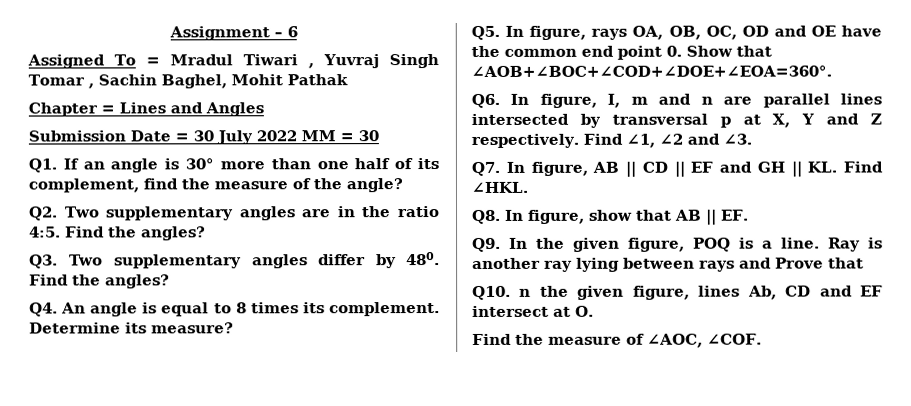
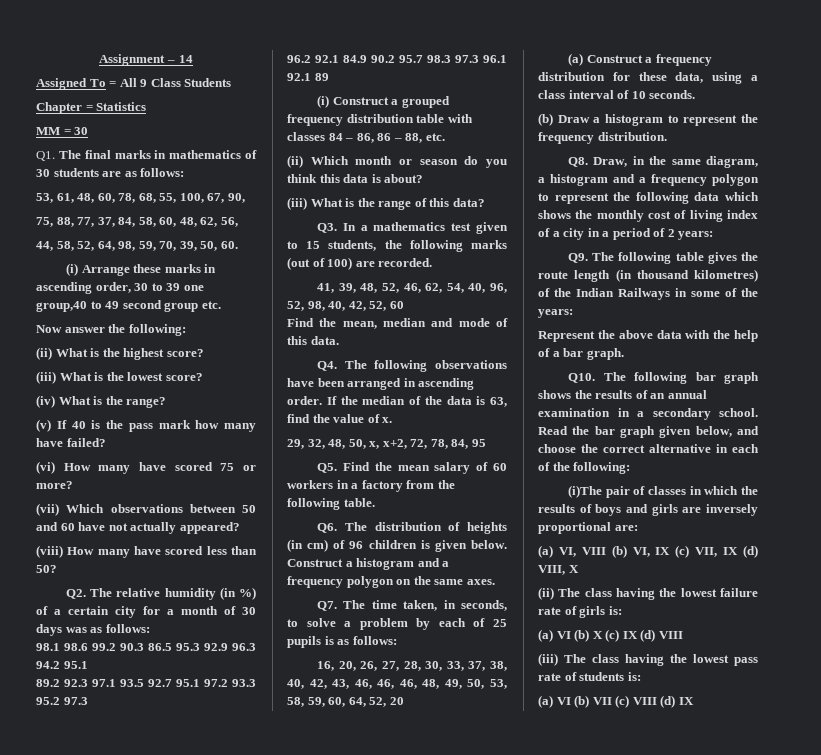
- Assignment – 6
+ Assignment – 14
- Assigned To = Mradul Tiwari , Yuvraj Singh Tomar , Sachin Baghel, Mohit Pathak
- Chapter = Lines and Angles
- Submission Date = 30 July 2022 MM = 30
- Q1. If an angle is 30° more than one half of its complement, find the measure of the angle?
- Q2. Two supplementary angles are in the ratio 4:5. Find the angles?
- Q3. Two supplementary angles differ by 480. Find the angles?
- Q4. An angle is equal to 8 times its complement. Determine its measure?
- Q5. In figure, rays OA, OB, OC, OD and OE have the common end point 0. Show that ∠AOB+∠BOC+∠COD+∠DOE+∠EOA=360°.
- Q6. In figure, I, m and n are parallel lines intersected by transversal p at X, Y and Z respectively. Find ∠1, ∠2 and ∠3.
- Q7. In figure, AB || CD || EF and GH || KL. Find ∠HKL.
- Q8. In figure, show that AB || EF.
- Q9. In the given figure, POQ is a line. Ray is another ray lying between rays and Prove that
- Q10. n the given figure, lines Ab, CD and EF intersect at O.
- Find the measure of ∠AOC, ∠COF.
+ Assigned To = All 9 Class Students
+ Chapter = Statistics
+ MM = 30
+ Q1. The final marks in mathematics of 30 students are as follows:
+ 53, 61, 48, 60, 78, 68, 55, 100, 67, 90,
+ 75, 88, 77, 37, 84, 58, 60, 48, 62, 56,
+ 44, 58, 52, 64, 98, 59, 70, 39, 50, 60.
+ (i) Arrange these marks in ascending order, 30 to 39 one group,40 to 49 second group etc.
+ Now answer the following:
+ (ii) What is the highest score?
+ (iii) What is the lowest score?
+ (iv) What is the range?
+ (v) If 40 is the pass mark how many have failed?
+ (vi) How many have scored 75 or more?
+ (vii) Which observations between 50 and 60 have not actually appeared?
+ (viii) How many have scored less than 50?
+ Q2. The relative humidity (in %) of a certain city for a month of 30 days was as follows:
+ 98.1 98.6 99.2 90.3 86.5 95.3 92.9 96.3 94.2 95.1
+ 89.2 92.3 97.1 93.5 92.7 95.1 97.2 93.3 95.2 97.3
+ 96.2 92.1 84.9 90.2 95.7 98.3 97.3 96.1 92.1 89
+ (i) Construct a grouped frequency distribution table with classes 84 – 86, 86 – 88, etc.
+ (ii) Which month or season do you think this data is about?
+ (iii) What is the range of this data?
+ Q3. In a mathematics test given to 15 students, the following marks (out of 100) are recorded.
+ 41, 39, 48, 52, 46, 62, 54, 40, 96, 52, 98, 40, 42, 52, 60
+ Find the mean, median and mode of this data.
+ Q4. The following observations have been arranged in ascending order. If the median of the data is 63, find the value of x.
+ 29, 32, 48, 50, x, x+2, 72, 78, 84, 95
+ Q5. Find the mean salary of 60 workers in a factory from the following table.
+ Q6. The distribution of heights (in cm) of 96 children is given below. Construct a histogram and a frequency polygon on the same axes.
+ Q7. The time taken, in seconds, to solve a problem by each of 25 pupils is as follows:
+ 16, 20, 26, 27, 28, 30, 33, 37, 38, 40, 42, 43, 46, 46, 46, 48, 49, 50, 53, 58, 59, 60, 64, 52, 20
+ (a) Construct a frequency distribution for these data, using a class interval of 10 seconds.
+ (b) Draw a histogram to represent the frequency distribution.
+ Q8. Draw, in the same diagram, a histogram and a frequency polygon to represent the following data which shows the monthly cost of living index of a city in a period of 2 years:
+ Q9. The following table gives the route length (in thousand kilometres) of the Indian Railways in some of the years:
+ Represent the above data with the help of a bar graph.
+ Q10. The following bar graph shows the results of an annual examination in a secondary school. Read the bar graph given below, and choose the correct alternative in each of the following:
+ (i)The pair of classes in which the results of boys and girls are inversely proportional are:
+ (a) VI, VIII (b) VI, IX (c) VII, IX (d) VIII, X
+ (ii) The class having the lowest failure rate of girls is:
+ (a) VI (b) X (c) IX (d) VIII
+ (iii) The class having the lowest pass rate of students is:
+ (a) VI (b) VII (c) VIII (d) IX

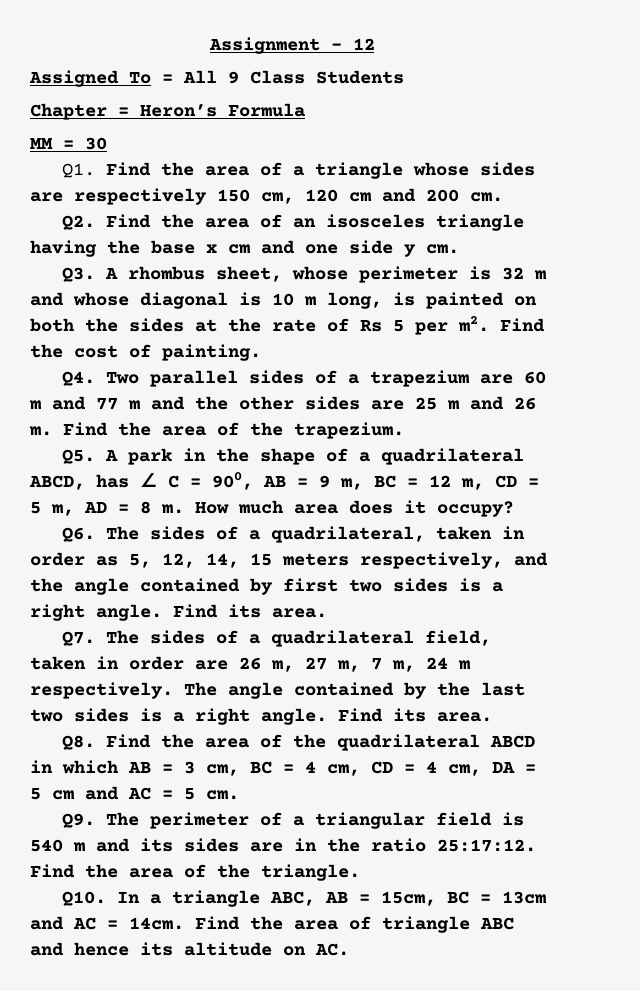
- Assignment – 14
+ Assignment – 12
- Chapter = Statistics
+ Chapter = Heron’s Formula
- Q1. The final marks in mathematics of 30 students are as follows:
- 53, 61, 48, 60, 78, 68, 55, 100, 67, 90,
- 75, 88, 77, 37, 84, 58, 60, 48, 62, 56,
- 44, 58, 52, 64, 98, 59, 70, 39, 50, 60.
- (i) Arrange these marks in ascending order, 30 to 39 one group,40 to 49 second group etc.
- Now answer the following:
- (ii) What is the highest score?
- (iii) What is the lowest score?
- (iv) What is the range?
- (v) If 40 is the pass mark how many have failed?
- (vi) How many have scored 75 or more?
- (vii) Which observations between 50 and 60 have not actually appeared?
- (viii) How many have scored less than 50?
- Q2. The relative humidity (in %) of a certain city for a month of 30 days was as follows:
- 98.1 98.6 99.2 90.3 86.5 95.3 92.9 96.3 94.2 95.1
- 89.2 92.3 97.1 93.5 92.7 95.1 97.2 93.3 95.2 97.3
- 96.2 92.1 84.9 90.2 95.7 98.3 97.3 96.1 92.1 89
- (i) Construct a grouped frequency distribution table with classes 84 – 86, 86 – 88, etc.
- (ii) Which month or season do you think this data is about?
- (iii) What is the range of this data?
- Q3. In a mathematics test given to 15 students, the following marks (out of 100) are recorded.
- 41, 39, 48, 52, 46, 62, 54, 40, 96, 52, 98, 40, 42, 52, 60
- Find the mean, median and mode of this data.
- Q4. The following observations have been arranged in ascending order. If the median of the data is 63, find the value of x.
- 29, 32, 48, 50, x, x+2, 72, 78, 84, 95
- Q5. Find the mean salary of 60 workers in a factory from the following table.
- Q6. The distribution of heights (in cm) of 96 children is given below. Construct a histogram and a frequency polygon on the same axes.
- Q7. The time taken, in seconds, to solve a problem by each of 25 pupils is as follows:
- 16, 20, 26, 27, 28, 30, 33, 37, 38, 40, 42, 43, 46, 46, 46, 48, 49, 50, 53, 58, 59, 60, 64, 52, 20
- (a) Construct a frequency distribution for these data, using a class interval of 10 seconds.
- (b) Draw a histogram to represent the frequency distribution.
- Q8. Draw, in the same diagram, a histogram and a frequency polygon to represent the following data which shows the monthly cost of living index of a city in a period of 2 years:
- Q9. The following table gives the route length (in thousand kilometres) of the Indian Railways in some of the years:
- Represent the above data with the help of a bar graph.
- Q10. The following bar graph shows the results of an annual examination in a secondary school. Read the bar graph given below, and choose the correct alternative in each of the following:
- (i)The pair of classes in which the results of boys and girls are inversely proportional are:
- (a) VI, VIII (b) VI, IX (c) VII, IX (d) VIII, X
- (ii) The class having the lowest failure rate of girls is:
- (a) VI (b) X (c) IX (d) VIII
- (iii) The class having the lowest pass rate of students is:
- (a) VI (b) VII (c) VIII (d) IX
+ Q1. Find the area of a triangle whose sides are respectively 150 cm, 120 cm and 200 cm.
+ Q2. Find the area of an isosceles triangle having the base x cm and one side y cm.
+ Q3. A rhombus sheet, whose perimeter is 32 m and whose diagonal is 10 m long, is painted on both the sides at the rate of Rs 5 per m2. Find the cost of painting.
+ Q4. Two parallel sides of a trapezium are 60 m and 77 m and the other sides are 25 m and 26 m. Find the area of the trapezium.
+ Q5. A park in the shape of a quadrilateral ABCD, has ∠ C = 900, AB = 9 m, BC = 12 m, CD = 5 m, AD = 8 m. How much area does it occupy?
+ Q6. The sides of a quadrilateral, taken in order as 5, 12, 14, 15 meters respectively, and the angle contained by first two sides is a right angle. Find its area.
+ Q7. The sides of a quadrilateral field, taken in order are 26 m, 27 m, 7 m, 24 m respectively. The angle contained by the last two sides is a right angle. Find its area.
+ Q8. Find the area of the quadrilateral ABCD in which AB = 3 cm, BC = 4 cm, CD = 4 cm, DA = 5 cm and AC = 5 cm.
+ Q9. The perimeter of a triangular field is 540 m and its sides are in the ratio 25:17:12. Find the area of the triangle.
+ Q10. In a triangle ABC, AB = 15cm, BC = 13cm and AC = 14cm. Find the area of triangle ABC and hence its altitude on AC.

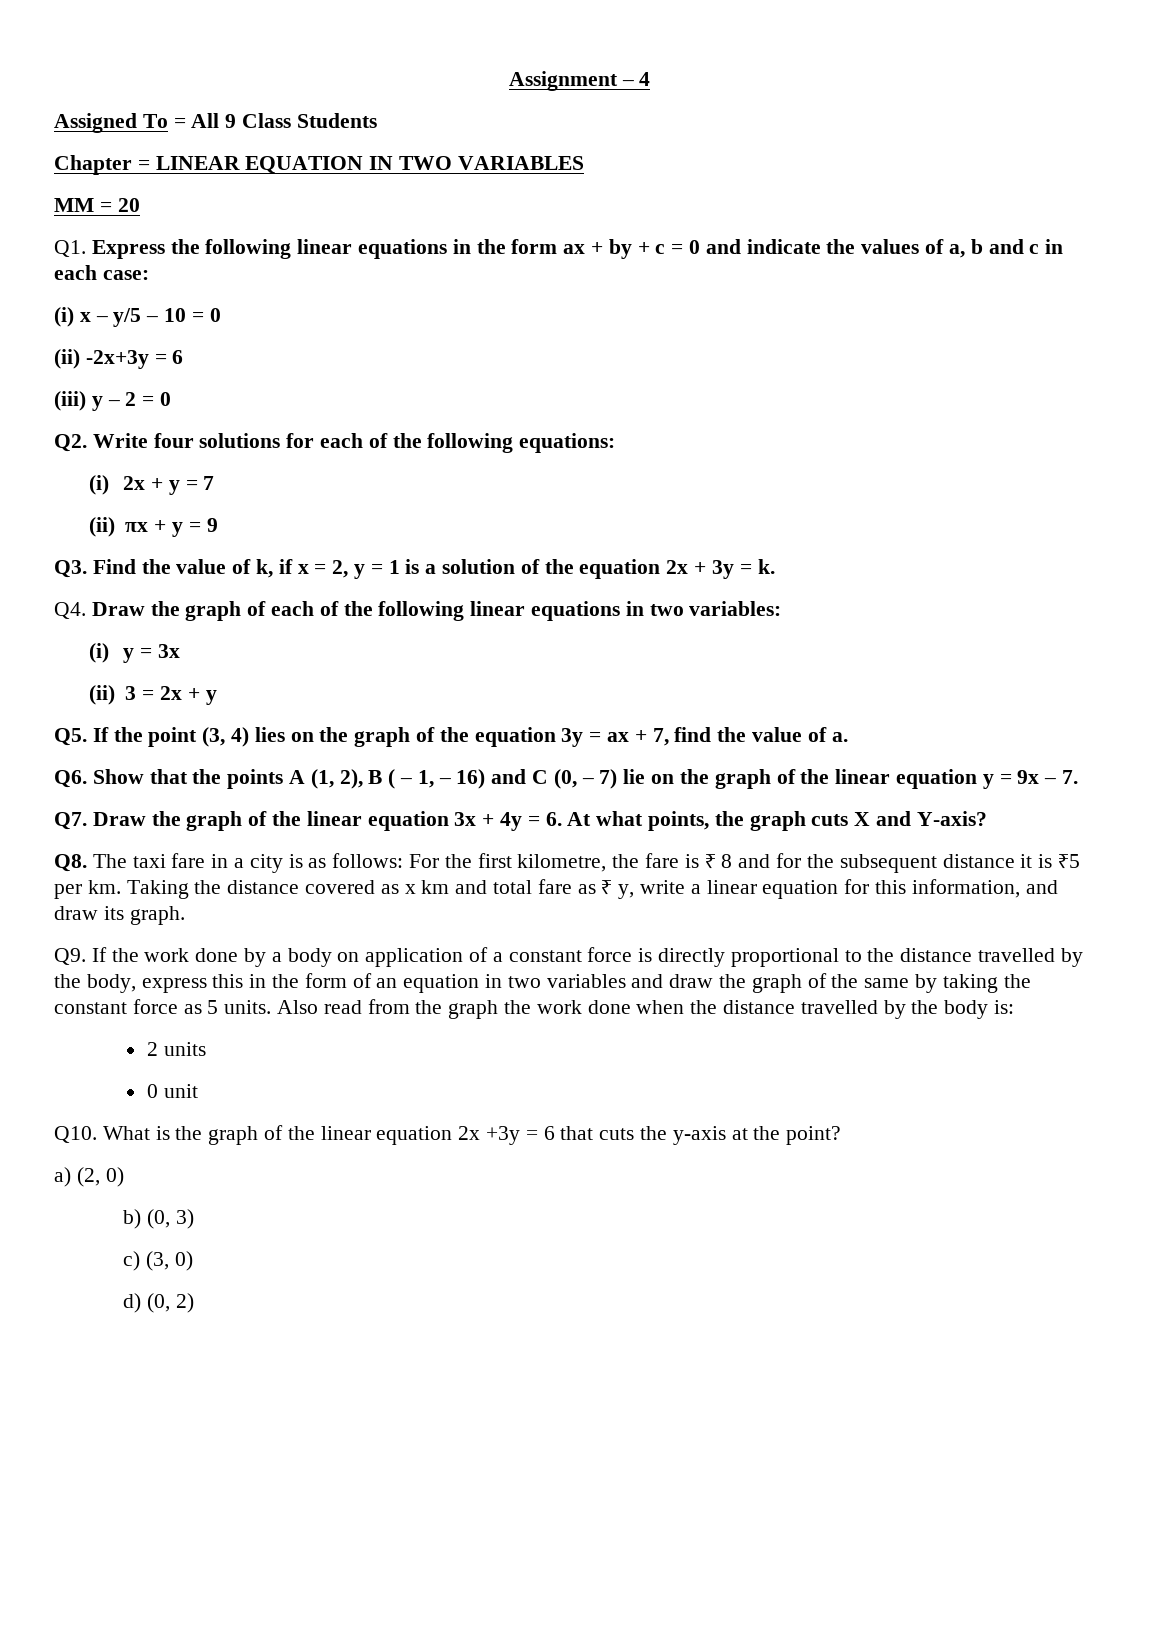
- Assignment – 12
+ Assignment – 4
- Chapter = Heron’s Formula
+ Chapter = LINEAR EQUATION IN TWO VARIABLES
- MM = 30
+ MM = 20
- Q1. Find the area of a triangle whose sides are respectively 150 cm, 120 cm and 200 cm.
- Q2. Find the area of an isosceles triangle having the base x cm and one side y cm.
- Q3. A rhombus sheet, whose perimeter is 32 m and whose diagonal is 10 m long, is painted on both the sides at the rate of Rs 5 per m2. Find the cost of painting.
- Q4. Two parallel sides of a trapezium are 60 m and 77 m and the other sides are 25 m and 26 m. Find the area of the trapezium.
- Q5. A park in the shape of a quadrilateral ABCD, has ∠ C = 900, AB = 9 m, BC = 12 m, CD = 5 m, AD = 8 m. How much area does it occupy?
- Q6. The sides of a quadrilateral, taken in order as 5, 12, 14, 15 meters respectively, and the angle contained by first two sides is a right angle. Find its area.
- Q7. The sides of a quadrilateral field, taken in order are 26 m, 27 m, 7 m, 24 m respectively. The angle contained by the last two sides is a right angle. Find its area.
- Q8. Find the area of the quadrilateral ABCD in which AB = 3 cm, BC = 4 cm, CD = 4 cm, DA = 5 cm and AC = 5 cm.
- Q9. The perimeter of a triangular field is 540 m and its sides are in the ratio 25:17:12. Find the area of the triangle.
- Q10. In a triangle ABC, AB = 15cm, BC = 13cm and AC = 14cm. Find the area of triangle ABC and hence its altitude on AC.
+ Q1. Express the following linear equations in the form ax + by + c = 0 and indicate the values of a, b and c in each case:
+ (i) x – y/5 – 10 = 0
+ (ii) -2x+3y = 6
+ (iii) y – 2 = 0
+ Q2. Write four solutions for each of the following equations:
+ (i) 2x + y = 7
+ (ii) πx + y = 9
+ Q3. Find the value of k, if x = 2, y = 1 is a solution of the equation 2x + 3y = k.
+ Q4. Draw the graph of each of the following linear equations in two variables:
+ (i) y = 3x
+ (ii) 3 = 2x + y
+ Q5. If the point (3, 4) lies on the graph of the equation 3y = ax + 7, find the value of a.
+ Q6. Show that the points A (1, 2), B ( – 1, – 16) and C (0, – 7) lie on the graph of the linear equation y = 9x – 7.
+ Q7. Draw the graph of the linear equation 3x + 4y = 6. At what points, the graph cuts X and Y-axis?
+ Q8. The taxi fare in a city is as follows: For the first kilometre, the fare is ₹ 8 and for the subsequent distance it is ₹5 per km. Taking the distance covered as x km and total fare as ₹ y, write a linear equation for this information, and draw its graph.
+ Q9. If the work done by a body on application of a constant force is directly proportional to the distance travelled by the body, express this in the form of an equation in two variables and draw the graph of the same by taking the constant force as 5 units. Also read from the graph the work done when the distance travelled by the body is:
+ 2 units
+ 0 unit
+ Q10. What is the graph of the linear equation 2x +3y = 6 that cuts the y-axis at the point?
+ a) (2, 0)
+ b) (0, 3)
+ c) (3, 0)
+ d) (0, 2)

